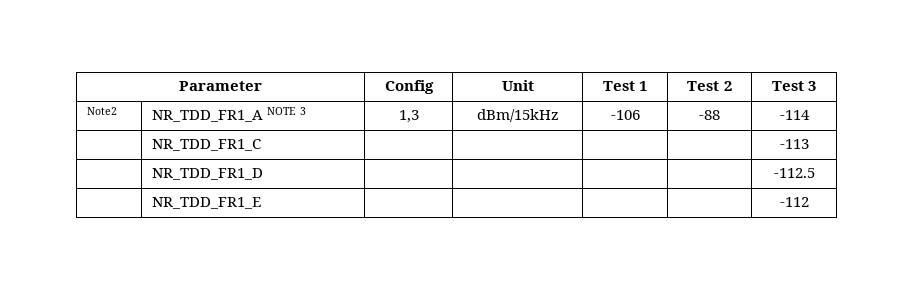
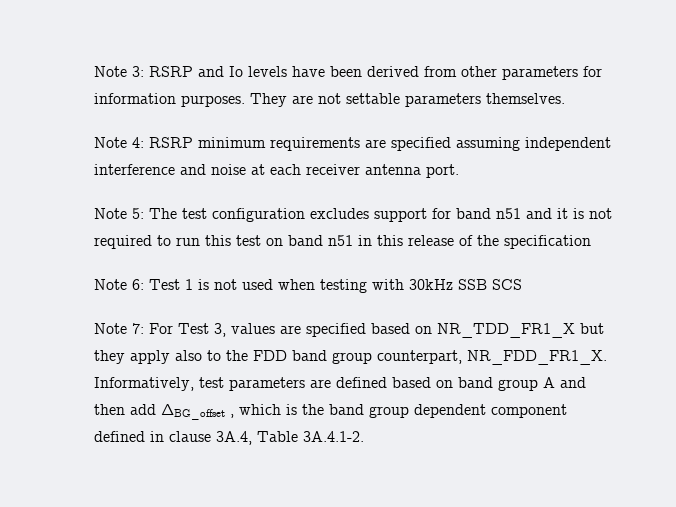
- Parameter | Config | Unit | Test 1 | Test 2 | Test 3
- Note2 | NR_TDD_FR1_A NOTE 3 | 1,3 | dBm/15kHz | -106 | -88 | -114
- | NR_TDD_FR1_C | | | | | -113
- | NR_TDD_FR1_D | | | | | -112.5
- | NR_TDD_FR1_E | | | | | -112
+ Note 3: RSRP and Io levels have been derived from other parameters for information purposes. They are not settable parameters themselves.
+ Note 4: RSRP minimum requirements are specified assuming independent interference and noise at each receiver antenna port.
+ Note 5: The test configuration excludes support for band n51 and it is not required to run this test on band n51 in this release of the specification
+ Note 6: Test 1 is not used when testing with 30kHz SSB SCS
+ Note 7: For Test 3, values are specified based on NR_TDD_FR1_X but they apply also to the FDD band group counterpart, NR_FDD_FR1_X. Informatively, test parameters are defined based on band group A and then add ΔBG_offset , which is the band group dependent component defined in clause 3A.4, Table 3A.4.1-2.

